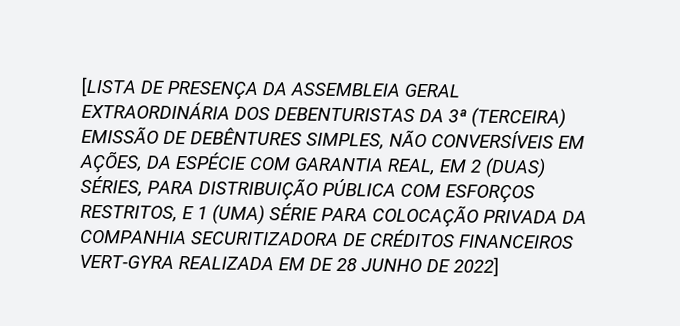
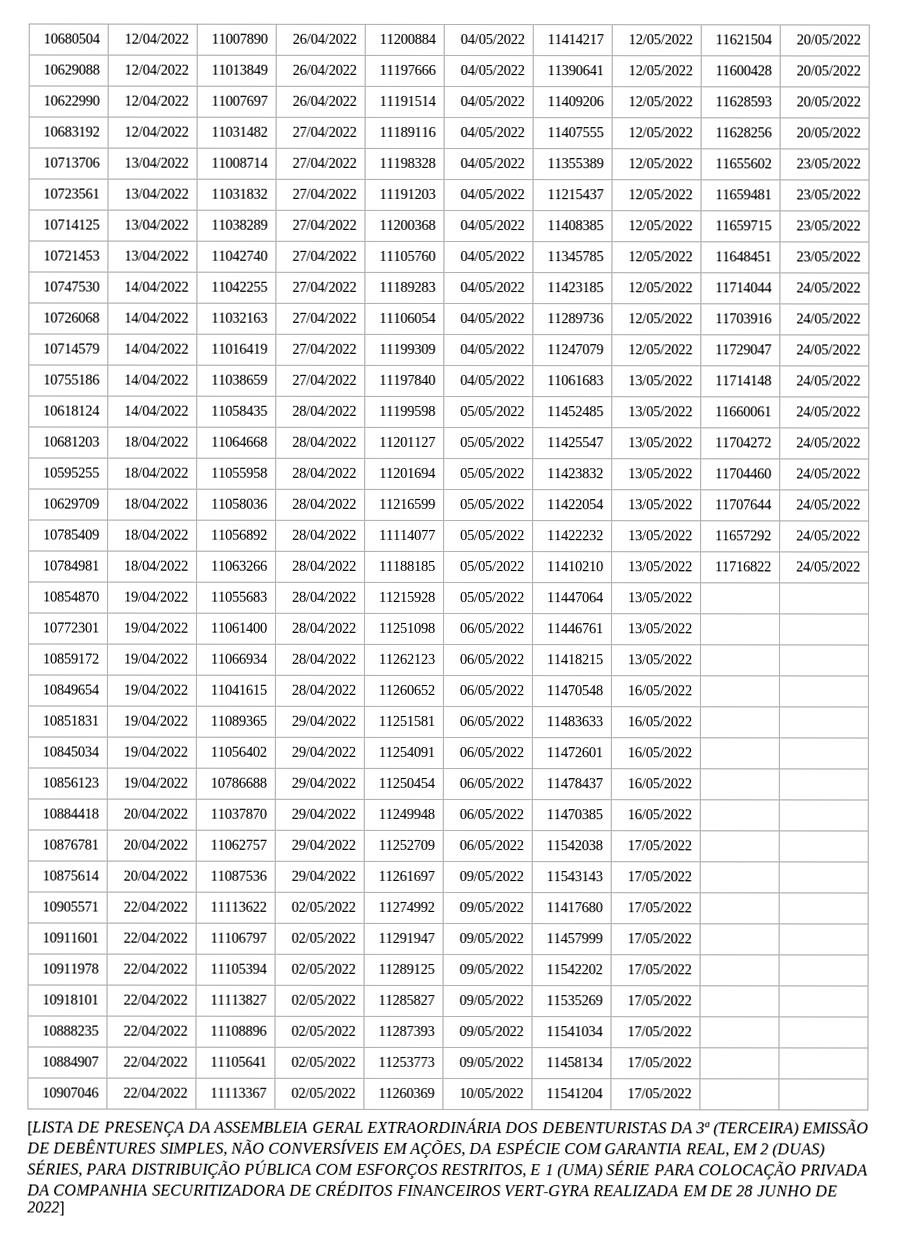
+ 10680504 | 12/04/2022 | 11007890 | 26/04/2022 | 11200884 | 04/05/2022 | 11414217 | 12/05/2022 | 11621504 | 20/05/2022
+ 10629088 | 12/04/2022 | 11013849 | 26/04/2022 | 11197666 | 04/05/2022 | 11390641 | 12/05/2022 | 11600428 | 20/05/2022
+ 10622990 | 12/04/2022 | 11007697 | 26/04/2022 | 11191514 | 04/05/2022 | 11409206 | 12/05/2022 | 11628593 | 20/05/2022
+ 10683192 | 12/04/2022 | 11031482 | 27/04/2022 | 11189116 | 04/05/2022 | 11407555 | 12/05/2022 | 11628256 | 20/05/2022
+ 10713706 | 13/04/2022 | 11008714 | 27/04/2022 | 11198328 | 04/05/2022 | 11355389 | 12/05/2022 | 11655602 | 23/05/2022
+ 10723561 | 13/04/2022 | 11031832 | 27/04/2022 | 11191203 | 04/05/2022 | 11215437 | 12/05/2022 | 11659481 | 23/05/2022
+ 10714125 | 13/04/2022 | 11038289 | 27/04/2022 | 11200368 | 04/05/2022 | 11408385 | 12/05/2022 | 11659715 | 23/05/2022
+ 10721453 | 13/04/2022 | 11042740 | 27/04/2022 | 11105760 | 04/05/2022 | 11345785 | 12/05/2022 | 11648451 | 23/05/2022
+ 10747530 | 14/04/2022 | 11042255 | 27/04/2022 | 11189283 | 04/05/2022 | 11423185 | 12/05/2022 | 11714044 | 24/05/2022
+ 10726068 | 14/04/2022 | 11032163 | 27/04/2022 | 11106054 | 04/05/2022 | 11289736 | 12/05/2022 | 11703916 | 24/05/2022
+ 10714579 | 14/04/2022 | 11016419 | 27/04/2022 | 11199309 | 04/05/2022 | 11247079 | 12/05/2022 | 11729047 | 24/05/2022
+ 10755186 | 14/04/2022 | 11038659 | 27/04/2022 | 11197840 | 04/05/2022 | 11061683 | 13/05/2022 | 11714148 | 24/05/2022
+ 10618124 | 14/04/2022 | 11058435 | 28/04/2022 | 11199598 | 05/05/2022 | 11452485 | 13/05/2022 | 11660061 | 24/05/2022
+ 10681203 | 18/04/2022 | 11064668 | 28/04/2022 | 11201127 | 05/05/2022 | 11425547 | 13/05/2022 | 11704272 | 24/05/2022
+ 10595255 | 18/04/2022 | 11055958 | 28/04/2022 | 11201694 | 05/05/2022 | 11423832 | 13/05/2022 | 11704460 | 24/05/2022
+ 10629709 | 18/04/2022 | 11058036 | 28/04/2022 | 11216599 | 05/05/2022 | 11422054 | 13/05/2022 | 11707644 | 24/05/2022
+ 10785409 | 18/04/2022 | 11056892 | 28/04/2022 | 11114077 | 05/05/2022 | 11422232 | 13/05/2022 | 11657292 | 24/05/2022
+ 10784981 | 18/04/2022 | 11063266 | 28/04/2022 | 11188185 | 05/05/2022 | 11410210 | 13/05/2022 | 11716822 | 24/05/2022
+ 10854870 | 19/04/2022 | 11055683 | 28/04/2022 | 11215928 | 05/05/2022 | 11447064 | 13/05/2022 | |
+ 10772301 | 19/04/2022 | 11061400 | 28/04/2022 | 11251098 | 06/05/2022 | 11446761 | 13/05/2022 | |
+ 10859172 | 19/04/2022 | 11066934 | 28/04/2022 | 11262123 | 06/05/2022 | 11418215 | 13/05/2022 | |
+ 10849654 | 19/04/2022 | 11041615 | 28/04/2022 | 11260652 | 06/05/2022 | 11470548 | 16/05/2022 | |
+ 10851831 | 19/04/2022 | 11089365 | 29/04/2022 | 11251581 | 06/05/2022 | 11483633 | 16/05/2022 | |
+ 10845034 | 19/04/2022 | 11056402 | 29/04/2022 | 11254091 | 06/05/2022 | 11472601 | 16/05/2022 | |
+ 10856123 | 19/04/2022 | 10786688 | 29/04/2022 | 11250454 | 06/05/2022 | 11478437 | 16/05/2022 | |
+ 10884418 | 20/04/2022 | 11037870 | 29/04/2022 | 11249948 | 06/05/2022 | 11470385 | 16/05/2022 | |
+ 10876781 | 20/04/2022 | 11062757 | 29/04/2022 | 11252709 | 06/05/2022 | 11542038 | 17/05/2022 | |
+ 10875614 | 20/04/2022 | 11087536 | 29/04/2022 | 11261697 | 09/05/2022 | 11543143 | 17/05/2022 | |
+ 10905571 | 22/04/2022 | 11113622 | 02/05/2022 | 11274992 | 09/05/2022 | 11417680 | 17/05/2022 | |
+ 10911601 | 22/04/2022 | 11106797 | 02/05/2022 | 11291947 | 09/05/2022 | 11457999 | 17/05/2022 | |
+ 10911978 | 22/04/2022 | 11105394 | 02/05/2022 | 11289125 | 09/05/2022 | 11542202 | 17/05/2022 | |
+ 10918101 | 22/04/2022 | 11113827 | 02/05/2022 | 11285827 | 09/05/2022 | 11535269 | 17/05/2022 | |
+ 10888235 | 22/04/2022 | 11108896 | 02/05/2022 | 11287393 | 09/05/2022 | 11541034 | 17/05/2022 | |
+ 10884907 | 22/04/2022 | 11105641 | 02/05/2022 | 11253773 | 09/05/2022 | 11458134 | 17/05/2022 | |
+ 10907046 | 22/04/2022 | 11113367 | 02/05/2022 | 11260369 | 10/05/2022 | 11541204 | 17/05/2022 | |

